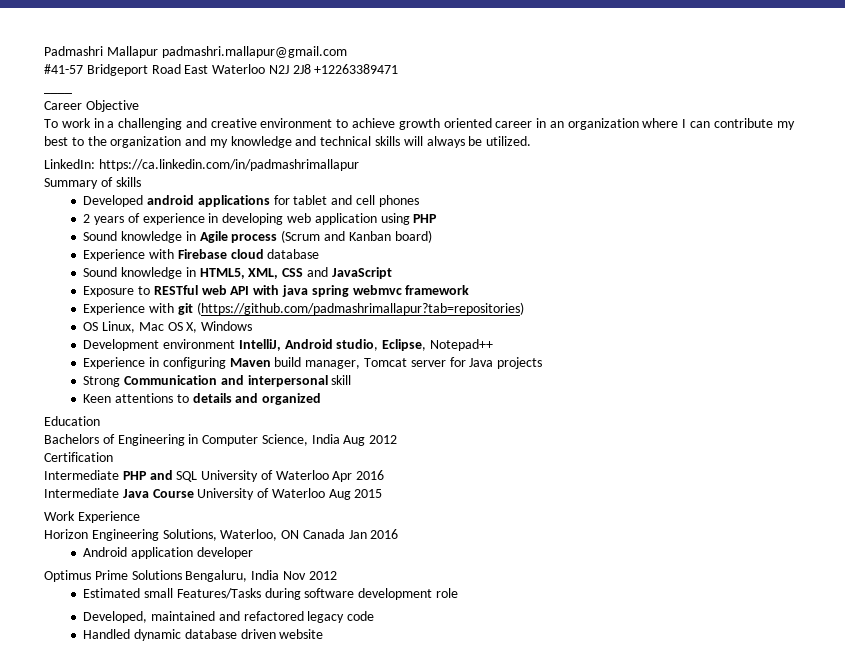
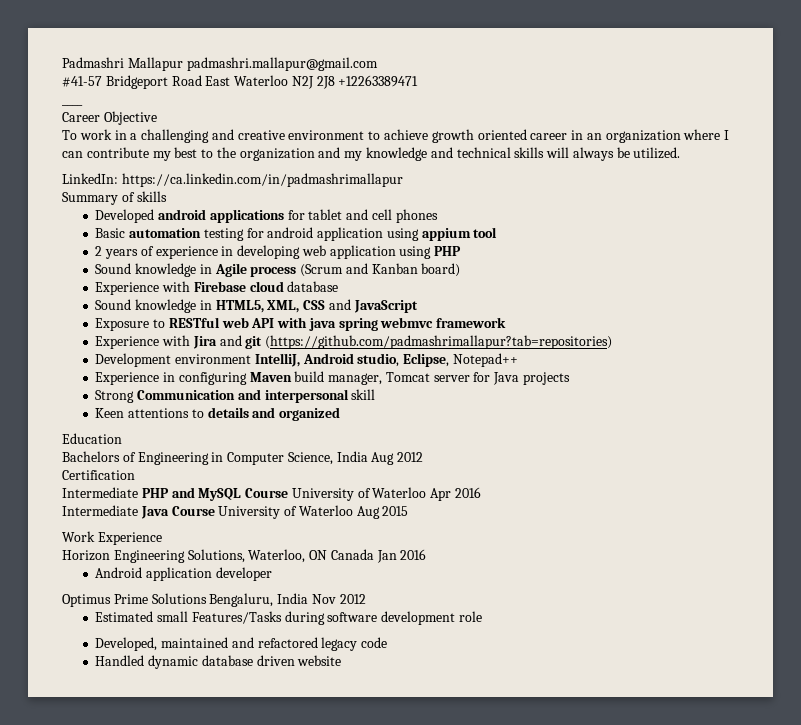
+ Basic automation testing for android application using appium tool
- Experience with git (https://github.com/padmashrimallapur?tab=repositories)
+ Experience with Jira and git (https://github.com/padmashrimallapur?tab=repositories)
- OS Linux, Mac OS X, Windows
- Intermediate PHP and SQL University of Waterloo Apr 2016
+ Intermediate PHP and MySQL Course University of Waterloo Apr 2016

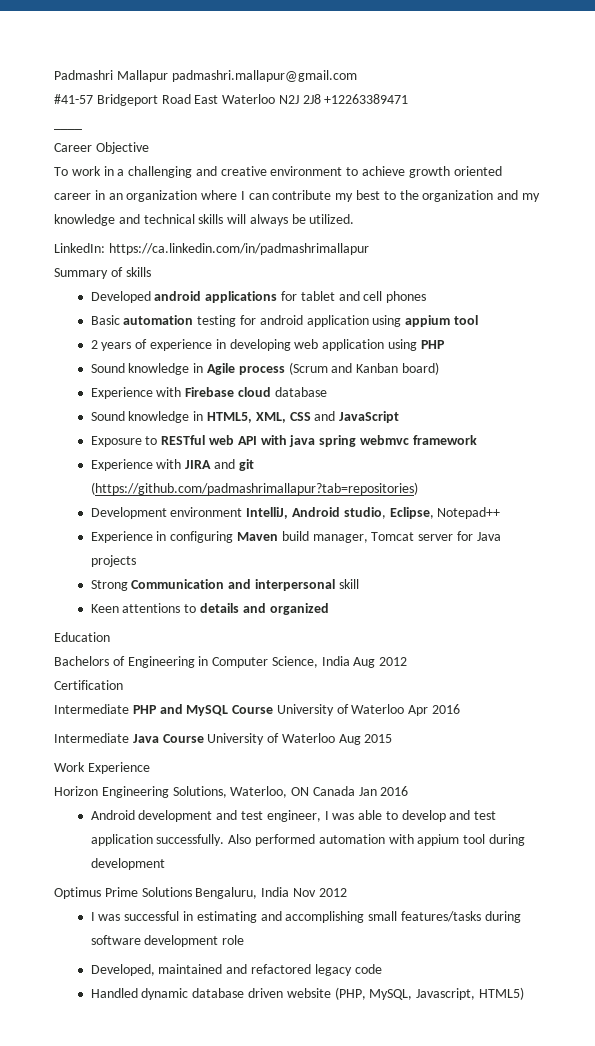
- Experience with Jira and git (https://github.com/padmashrimallapur?tab=repositories)
+ Experience with JIRA and git (https://github.com/padmashrimallapur?tab=repositories)
- Android application developer
+ Android development and test engineer, I was able to develop and test application successfully. Also performed automation with appium tool during development
- Estimated small Features/Tasks during software development role
+ I was successful in estimating and accomplishing small features/tasks during software development role
- Handled dynamic database driven website
+ Handled dynamic database driven website (PHP, MySQL, Javascript, HTML5)

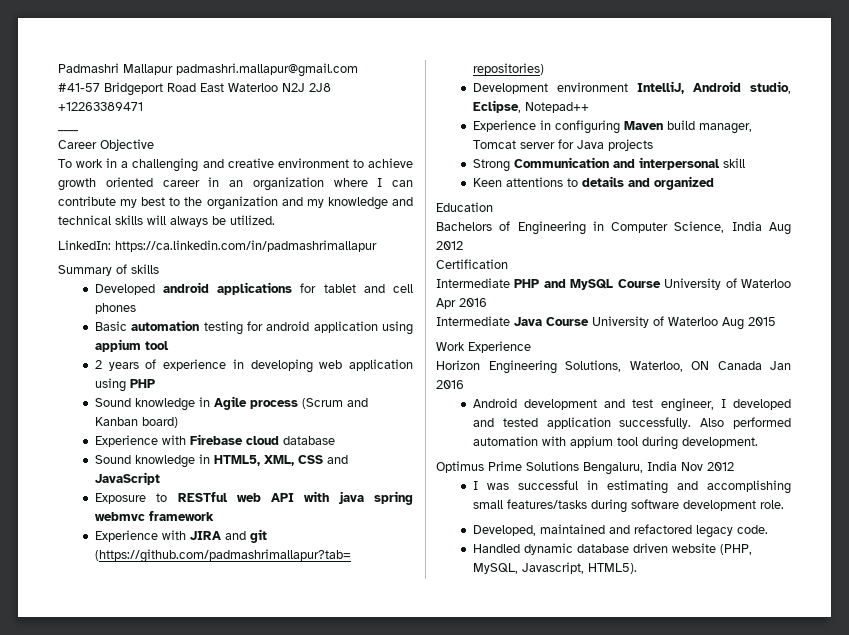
- Android development and test engineer, I was able to develop and test application successfully.
+ Android development and test engineer, I developed and tested application successfully.
- Also performed automation with appium tool during development
+ Also performed automation with appium tool during development.
- I was successful in estimating and accomplishing small features/tasks during software development role
+ I was successful in estimating and accomplishing small features/tasks during software development role.
- Developed, maintained and refactored legacy code
+ Developed, maintained and refactored legacy code.
- Handled dynamic database driven website (PHP, MySQL, Javascript, HTML5)
+ Handled dynamic database driven website (PHP, MySQL, Javascript, HTML5).

